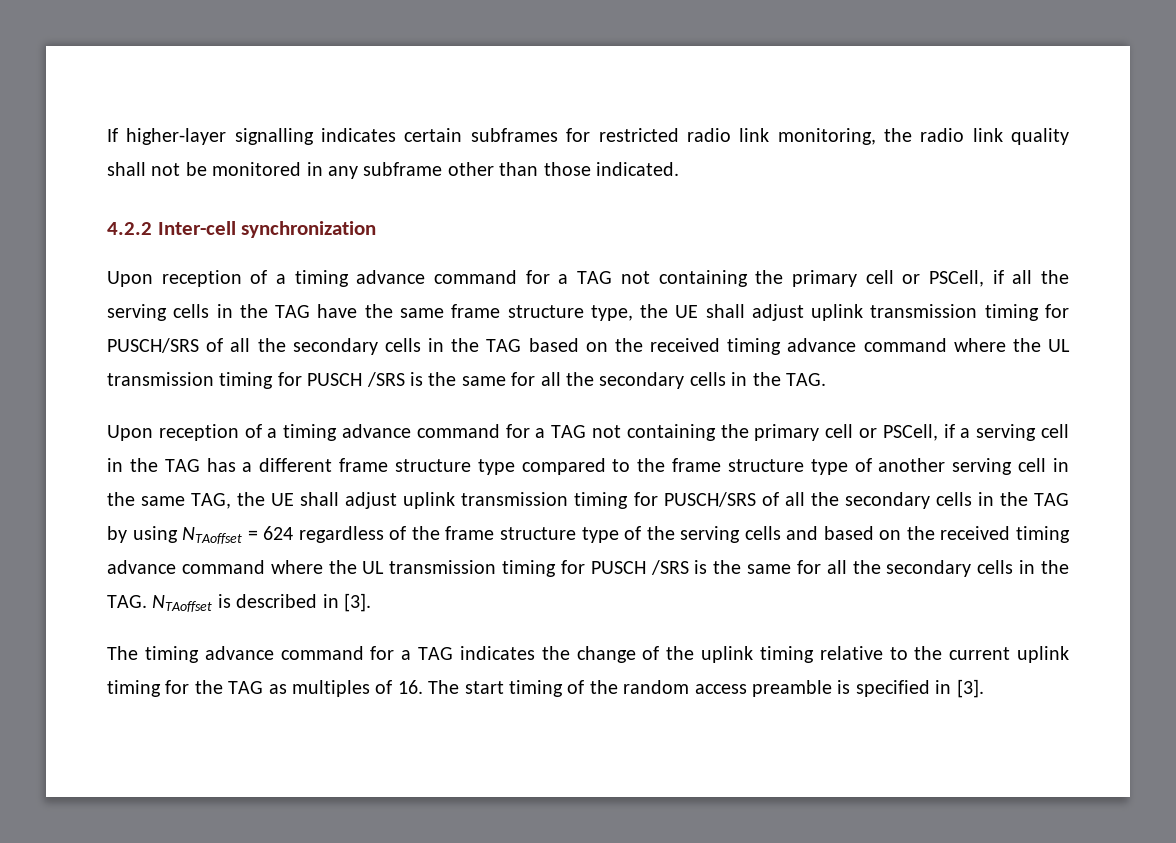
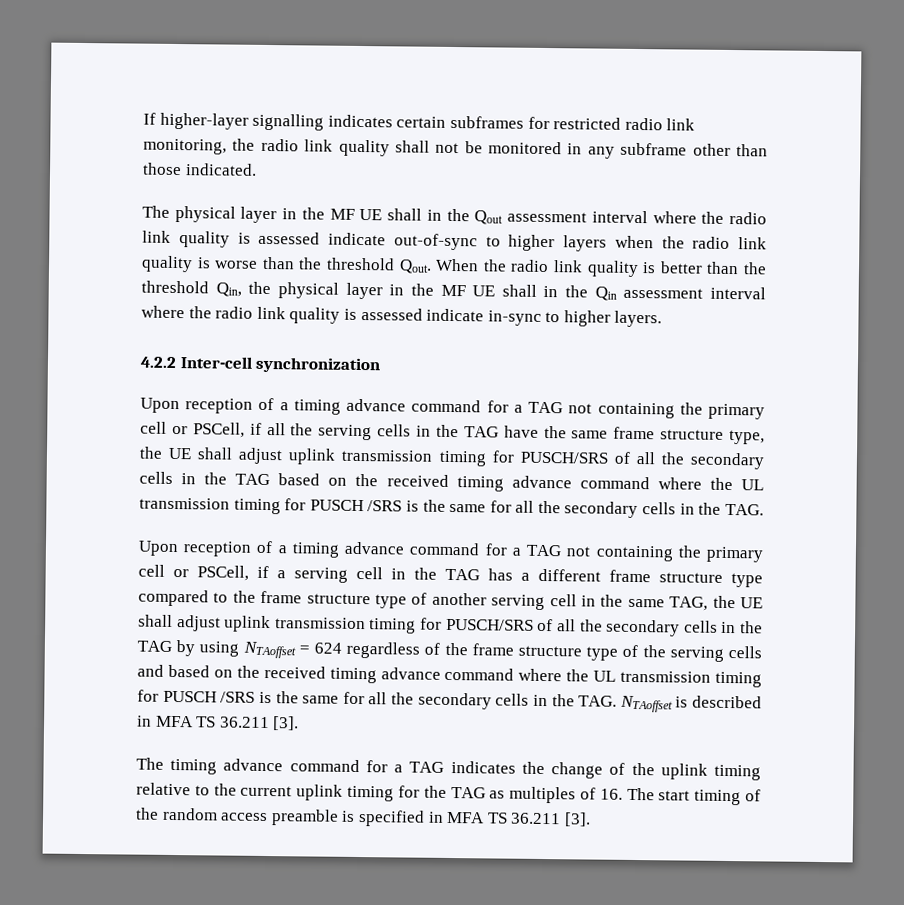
+ The physical layer in the MF UE shall in the Qout assessment interval where the radio link quality is assessed indicate out-of-sync to higher layers when the radio link quality is worse than the threshold Qout. When the radio link quality is better than the threshold Qin, the physical layer in the MF UE shall in the Qin assessment interval where the radio link quality is assessed indicate in-sync to higher layers.
- Upon reception of a timing advance command for a TAG not containing the primary cell or PSCell, if a serving cell in the TAG has a different frame structure type compared to the frame structure type of another serving cell in the same TAG, the UE shall adjust uplink transmission timing for PUSCH/SRS of all the secondary cells in the TAG by using NTAoffset = 624 regardless of the frame structure type of the serving cells and based on the received timing advance command where the UL transmission timing for PUSCH /SRS is the same for all the secondary cells in the TAG. NTAoffset is described in [3].
+ Upon reception of a timing advance command for a TAG not containing the primary cell or PSCell, if a serving cell in the TAG has a different frame structure type compared to the frame structure type of another serving cell in the same TAG, the UE shall adjust uplink transmission timing for PUSCH/SRS of all the secondary cells in the TAG by using NTAoffset = 624 regardless of the frame structure type of the serving cells and based on the received timing advance command where the UL transmission timing for PUSCH /SRS is the same for all the secondary cells in the TAG. NTAoffset is described in MFA TS 36.211 [3].
- The timing advance command for a TAG indicates the change of the uplink timing relative to the current uplink timing for the TAG as multiples of 16. The start timing of the random access preamble is specified in [3].
+ The timing advance command for a TAG indicates the change of the uplink timing relative to the current uplink timing for the TAG as multiples of 16. The start timing of the random access preamble is specified in MFA TS 36.211 [3].

